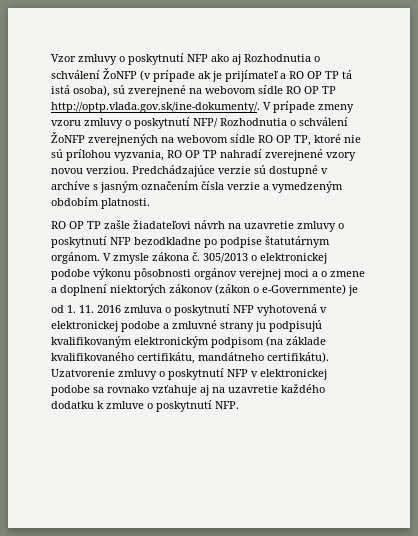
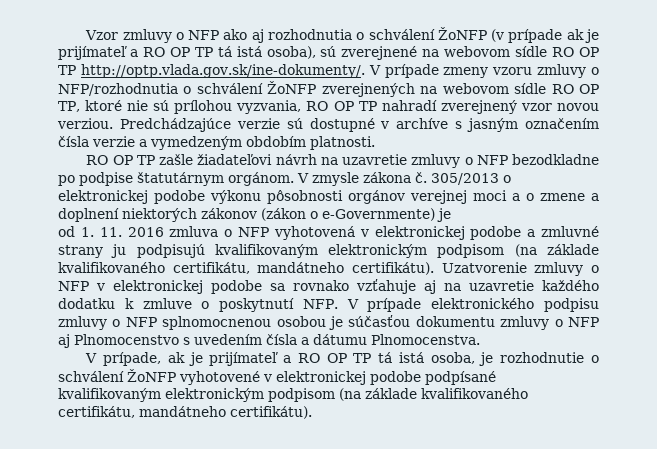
- Vzor zmluvy o poskytnutí NFP ako aj Rozhodnutia o schválení ŽoNFP (v prípade ak je prijímateľ a RO OP TP tá istá osoba), sú zverejnené na webovom sídle RO OP TP http://optp.vlada.gov.sk/ine-dokumenty/. V prípade zmeny vzoru zmluvy o poskytnutí NFP/ Rozhodnutia o schválení ŽoNFP zverejnených na webovom sídle RO OP TP, ktoré nie sú prílohou vyzvania, RO OP TP nahradí zverejnené vzory novou verziou.
+ Vzor zmluvy o NFP ako aj rozhodnutia o schválení ŽoNFP (v prípade ak je prijímateľ a RO OP TP tá istá osoba), sú zverejnené na webovom sídle RO OP TP http://optp.vlada.gov.sk/ine-dokumenty/. V prípade zmeny vzoru zmluvy o NFP/rozhodnutia o schválení ŽoNFP zverejnených na webovom sídle RO OP TP, ktoré nie sú prílohou vyzvania, RO OP TP nahradí zverejnený vzor novou verziou.
- RO OP TP zašle žiadateľovi návrh na uzavretie zmluvy o poskytnutí NFP bezodkladne po podpise štatutárnym orgánom.
+ RO OP TP zašle žiadateľovi návrh na uzavretie zmluvy o NFP bezodkladne po podpise štatutárnym orgánom.
- od 1. 11. 2016 zmluva o poskytnutí NFP vyhotovená v elektronickej podobe a zmluvné strany ju podpisujú kvalifikovaným elektronickým podpisom (na základe kvalifikovaného certifikátu, mandátneho certifikátu).
+ od 1. 11. 2016 zmluva o NFP vyhotovená v elektronickej podobe a zmluvné strany ju podpisujú kvalifikovaným elektronickým podpisom (na základe kvalifikovaného certifikátu, mandátneho certifikátu).
- Uzatvorenie zmluvy o poskytnutí NFP v elektronickej podobe sa rovnako vzťahuje aj na uzavretie každého dodatku k zmluve o poskytnutí NFP.
+ Uzatvorenie zmluvy o NFP v elektronickej podobe sa rovnako vzťahuje aj na uzavretie každého dodatku k zmluve o poskytnutí NFP. V prípade elektronického podpisu zmluvy o NFP splnomocnenou osobou je súčasťou dokumentu zmluvy o NFP aj Plnomocenstvo s uvedením čísla a dátumu Plnomocenstva.
+ V prípade, ak je prijímateľ a RO OP TP tá istá osoba, je rozhodnutie o schválení ŽoNFP vyhotovené v elektronickej podobe podpísané kvalifikovaným elektronickým podpisom (na základe kvalifikovaného certifikátu, mandátneho certifikátu).

